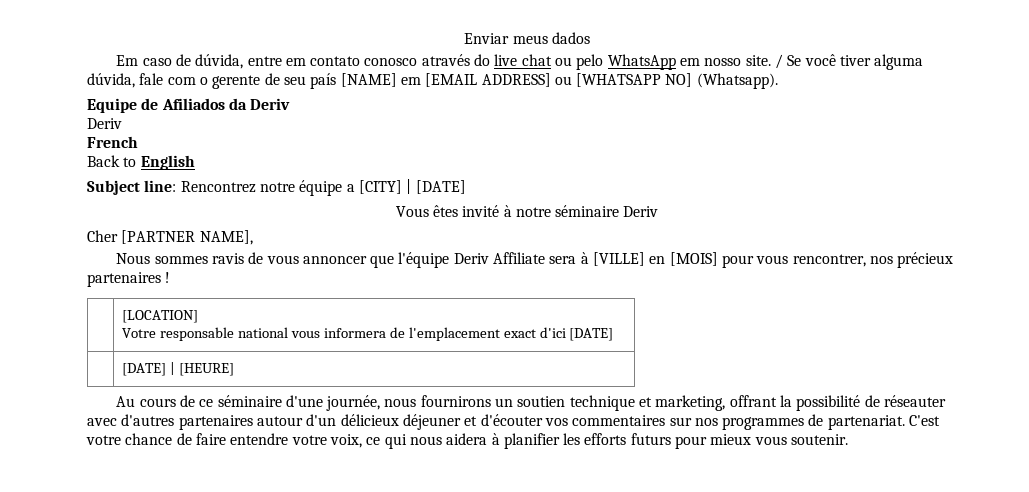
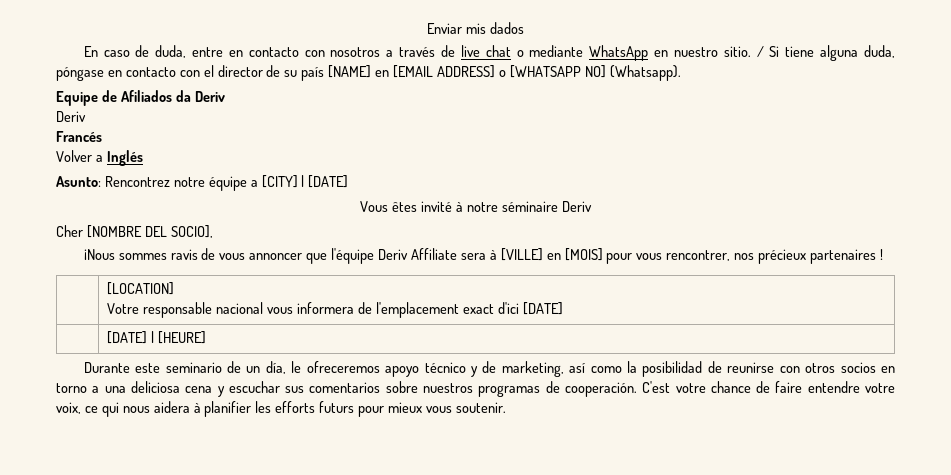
- Enviar meus dados
+ Enviar mis dados
- Em caso de dúvida, entre em contato conosco através do live chat ou pelo WhatsApp em nosso site. / Se você tiver alguma dúvida, fale com o gerente de seu país [NAME] em [EMAIL ADDRESS] ou [WHATSAPP NO] (Whatsapp).
+ En caso de duda, entre en contacto con nosotros a través de live chat o mediante WhatsApp en nuestro sitio. / Si tiene alguna duda, póngase en contacto con el director de su país [NAME] en [EMAIL ADDRESS] o [WHATSAPP NO] (Whatsapp).
- French
- Back to English
- Subject line: Rencontrez notre équipe a [CITY] | [DATE]
+ Francés
+ Volver a Inglés
+ Asunto: Rencontrez notre équipe a [CITY] | [DATE]
- Cher [PARTNER NAME],
- Nous sommes ravis de vous annoncer que l'équipe Deriv Affiliate sera à [VILLE] en [MOIS] pour vous rencontrer, nos précieux partenaires !
+ Cher [NOMBRE DEL SOCIO],
+ ¡Nous sommes ravis de vous annoncer que l'équipe Deriv Affiliate sera à [VILLE] en [MOIS] pour vous rencontrer, nos précieux partenaires !
  | [LOCATION]
- Votre responsable national vous informera de l'emplacement exact d'ici [DATE]
+ Votre responsable nacional vous informera de l'emplacement exact d'ici [DATE]
- Au cours de ce séminaire d'une journée, nous fournirons un soutien technique et marketing, offrant la possibilité de réseauter avec d'autres partenaires autour d'un délicieux déjeuner et d'écouter vos commentaires sur nos programmes de partenariat.
+ Durante este seminario de un día, le ofreceremos apoyo técnico y de marketing, así como la posibilidad de reunirse con otros socios en torno a una deliciosa cena y escuchar sus comentarios sobre nuestros programas de cooperación.

